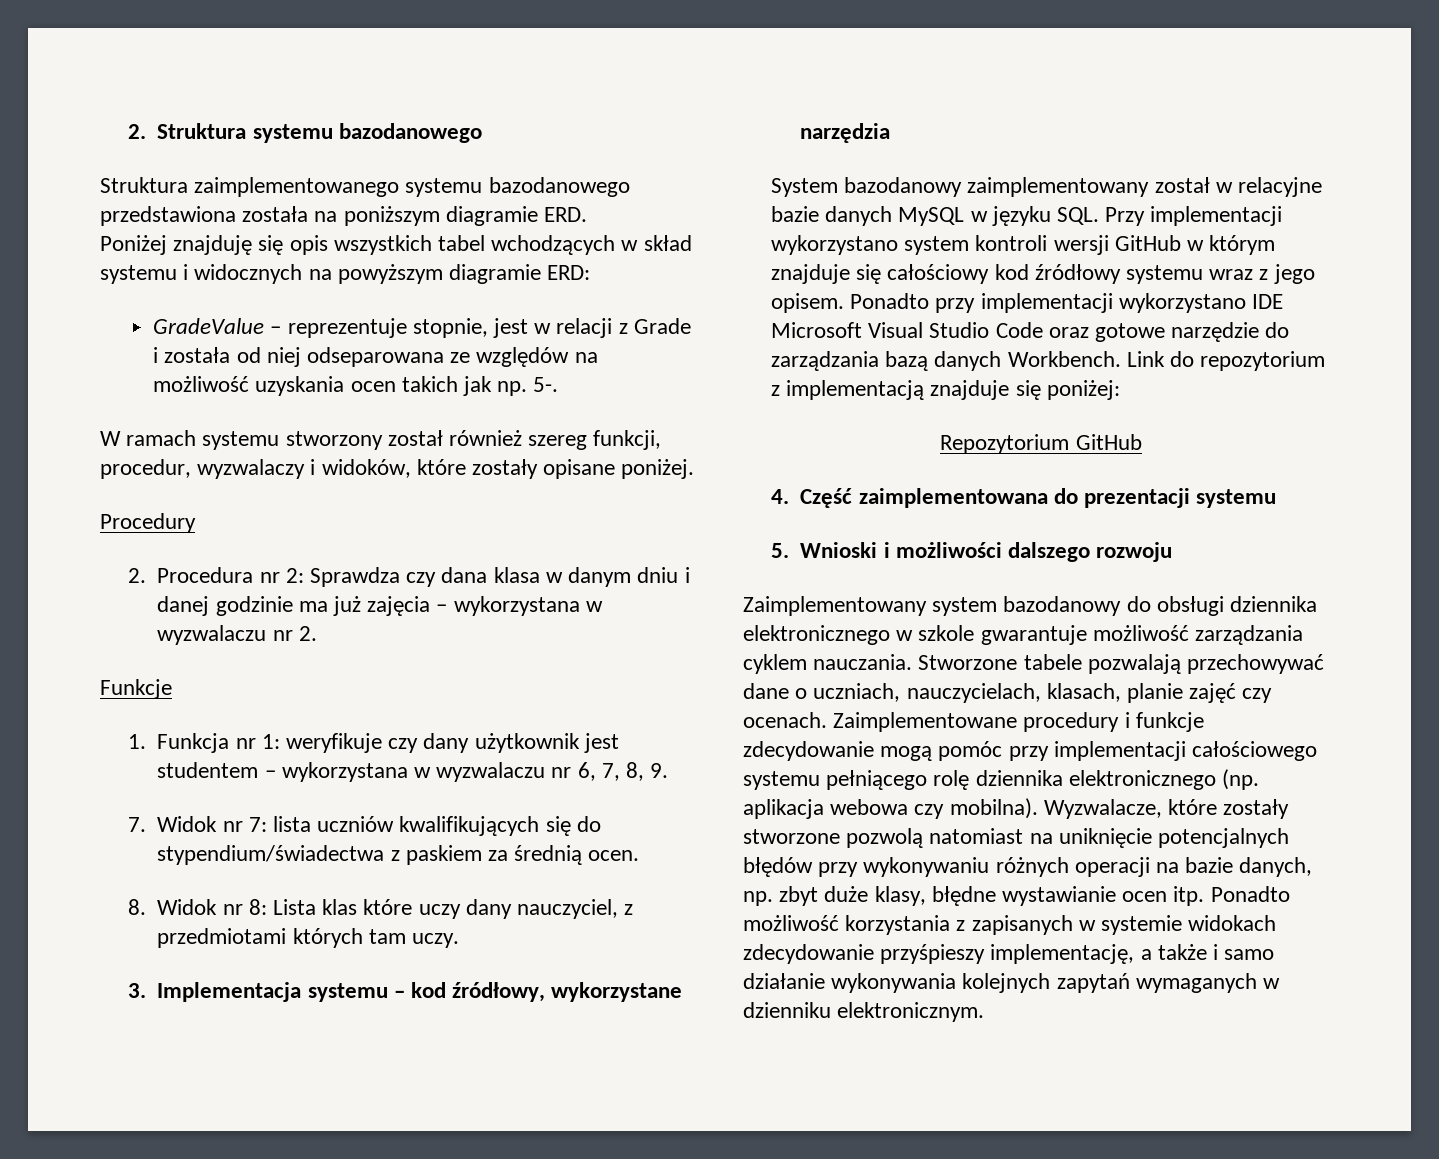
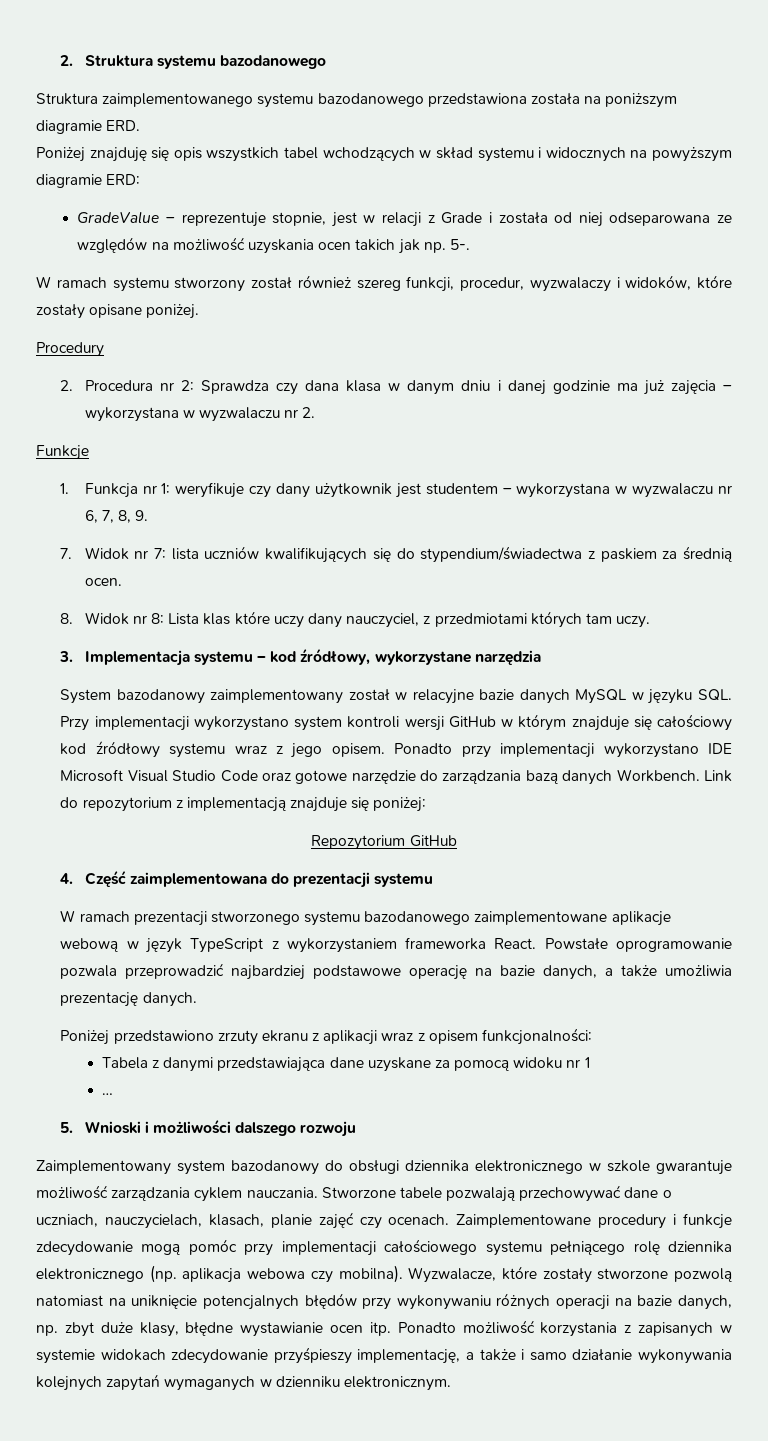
+ W ramach prezentacji stworzonego systemu bazodanowego zaimplementowane aplikacje webową w język TypeScript z wykorzystaniem frameworka React. Powstałe oprogramowanie pozwala przeprowadzić najbardziej podstawowe operację na bazie danych, a także umożliwia prezentację danych.
+ Poniżej przedstawiono zrzuty ekranu z aplikacji wraz z opisem funkcjonalności:
+ Tabela z danymi przedstawiająca dane uzyskane za pomocą widoku nr 1
+ …

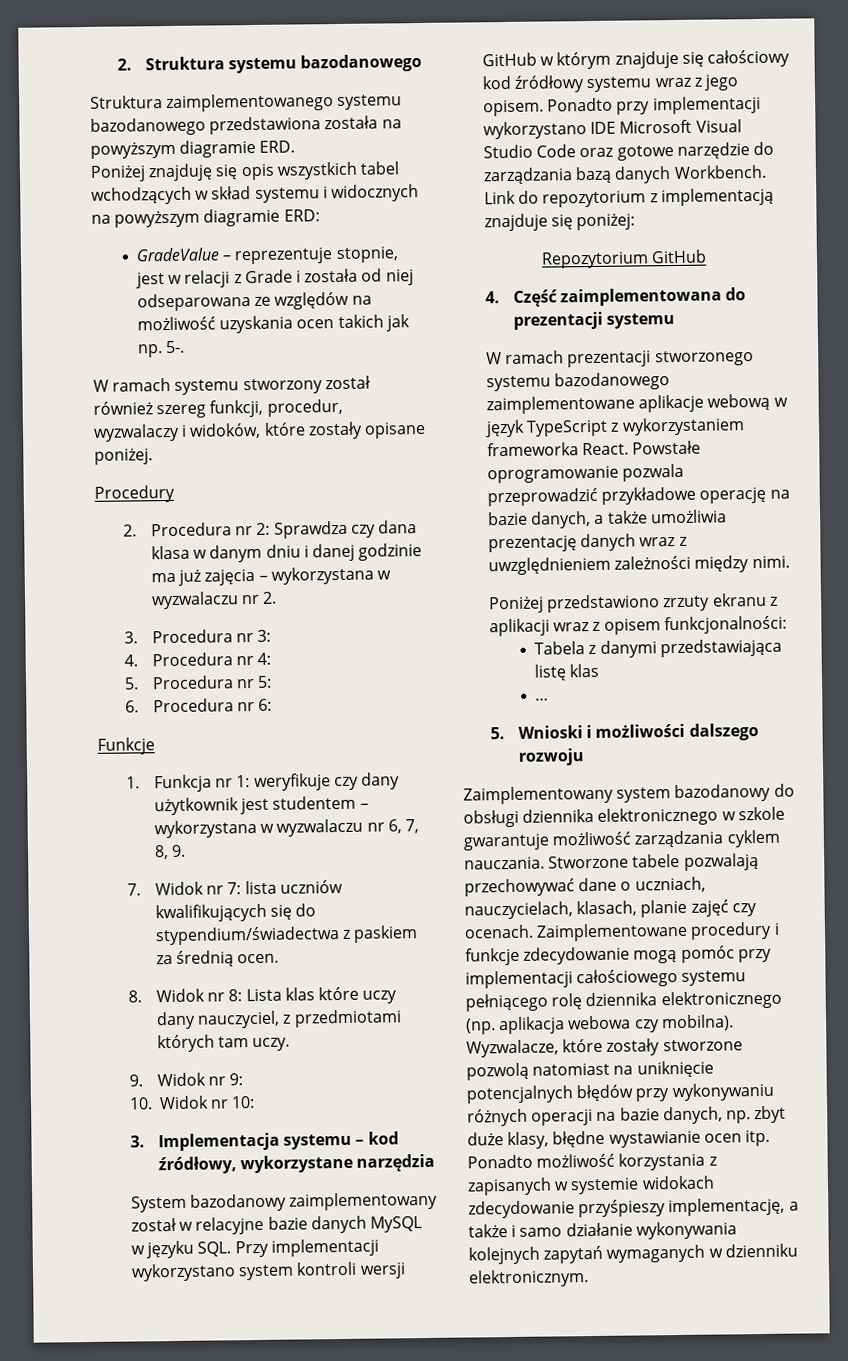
- Struktura zaimplementowanego systemu bazodanowego przedstawiona została na poniższym diagramie ERD.
+ Struktura zaimplementowanego systemu bazodanowego przedstawiona została na powyższym diagramie ERD.
+ 3. Procedura nr 3:
+ 4. Procedura nr 4:
+ 5. Procedura nr 5:
+ 6. Procedura nr 6:
+ 9. Widok nr 9:
+ 10. Widok nr 10:
- Powstałe oprogramowanie pozwala przeprowadzić najbardziej podstawowe operację na bazie danych, a także umożliwia prezentację danych.
+ Powstałe oprogramowanie pozwala przeprowadzić przykładowe operację na bazie danych, a także umożliwia prezentację danych wraz z uwzględnieniem zależności między nimi.
- Tabela z danymi przedstawiająca dane uzyskane za pomocą widoku nr 1
+ Tabela z danymi przedstawiająca listę klas

